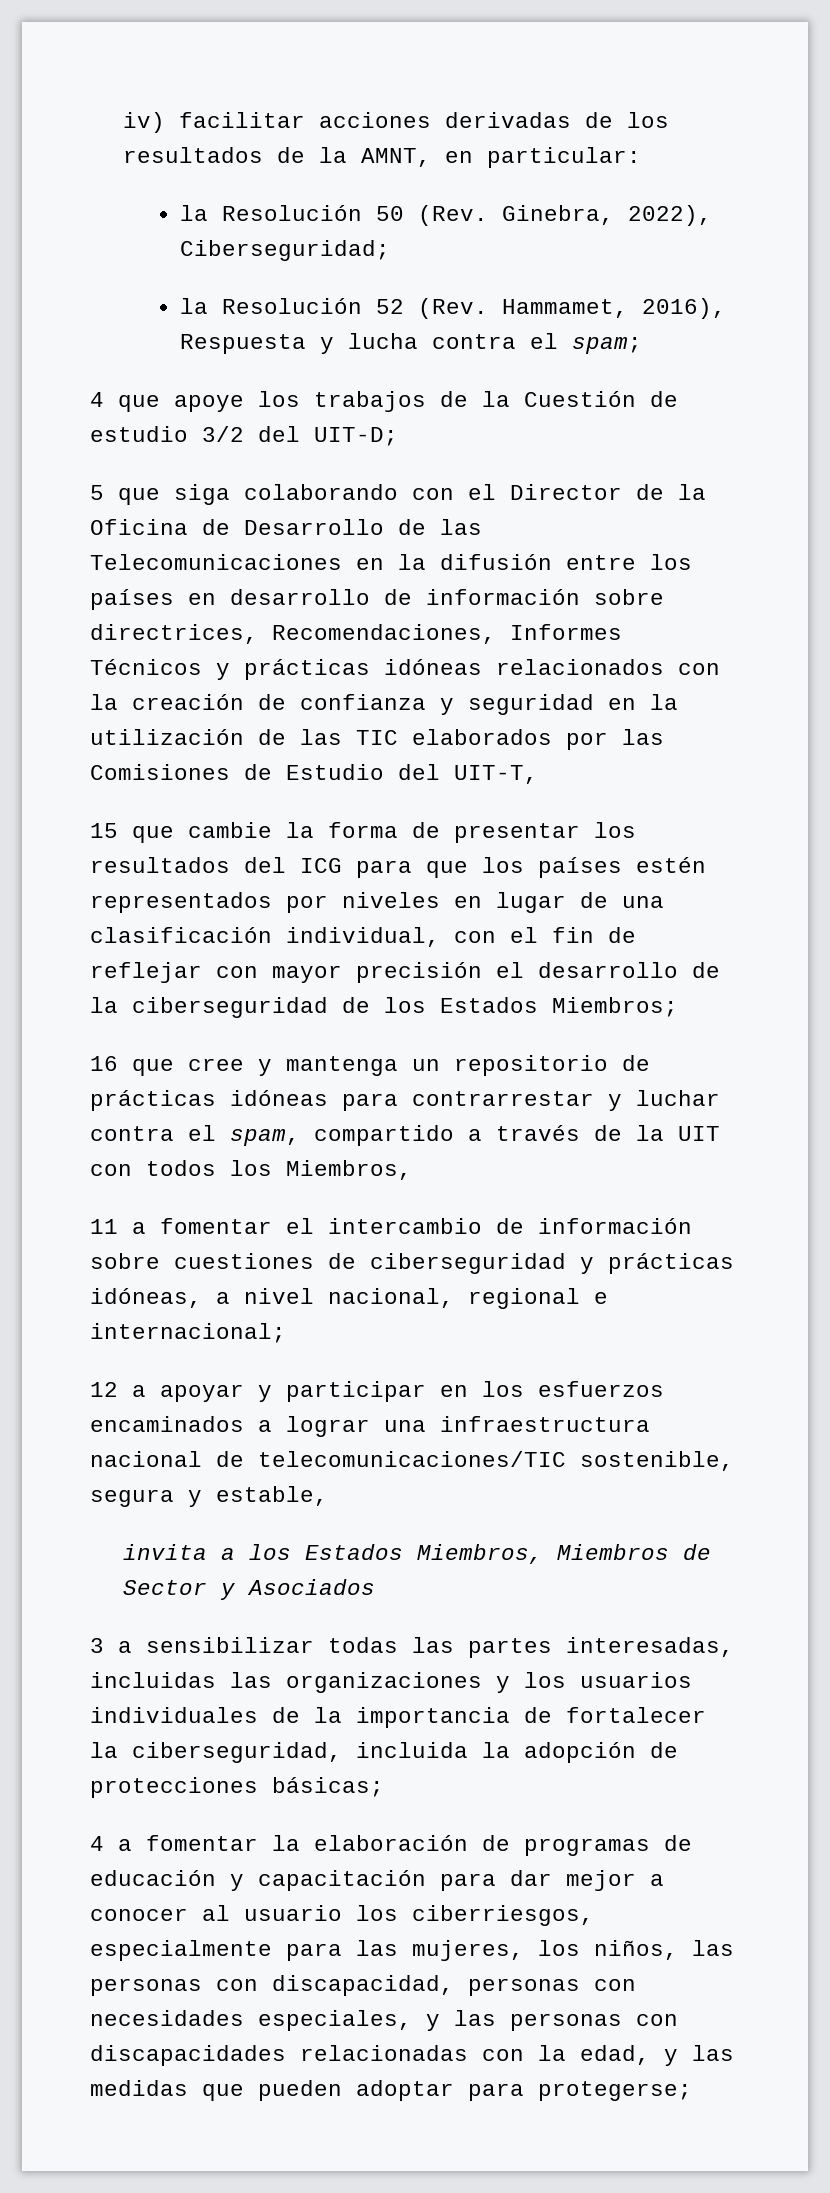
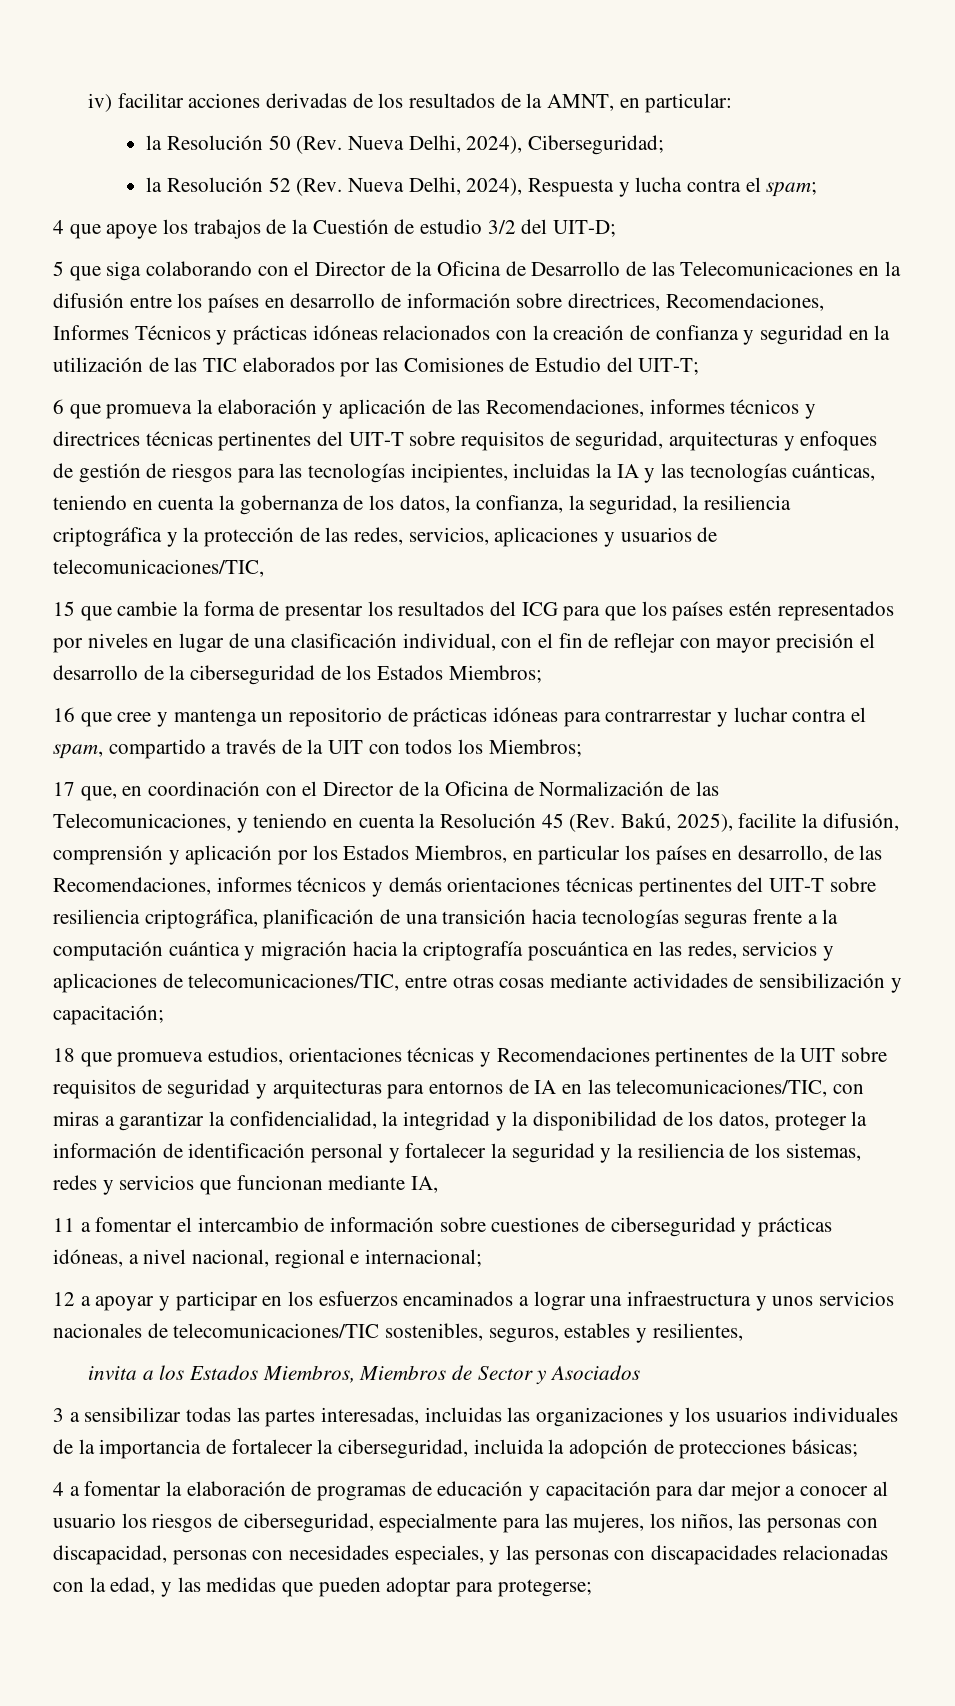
- la Resolución 50 (Rev. Ginebra, 2022), Ciberseguridad;
+ la Resolución 50 (Rev. Nueva Delhi, 2024), Ciberseguridad;
- la Resolución 52 (Rev. Hammamet, 2016), Respuesta y lucha contra el spam;
+ la Resolución 52 (Rev. Nueva Delhi, 2024), Respuesta y lucha contra el spam;
- 5 que siga colaborando con el Director de la Oficina de Desarrollo de las Telecomunicaciones en la difusión entre los países en desarrollo de información sobre directrices, Recomendaciones, Informes Técnicos y prácticas idóneas relacionados con la creación de confianza y seguridad en la utilización de las TIC elaborados por las Comisiones de Estudio del UIT-T,
+ 5 que siga colaborando con el Director de la Oficina de Desarrollo de las Telecomunicaciones en la difusión entre los países en desarrollo de información sobre directrices, Recomendaciones, Informes Técnicos y prácticas idóneas relacionados con la creación de confianza y seguridad en la utilización de las TIC elaborados por las Comisiones de Estudio del UIT-T;
+ 6 que promueva la elaboración y aplicación de las Recomendaciones, informes técnicos y directrices técnicas pertinentes del UIT-T sobre requisitos de seguridad, arquitecturas y enfoques de gestión de riesgos para las tecnologías incipientes, incluidas la IA y las tecnologías cuánticas, teniendo en cuenta la gobernanza de los datos, la confianza, la seguridad, la resiliencia criptográfica y la protección de las redes, servicios, aplicaciones y usuarios de telecomunicaciones/TIC,
- 16 que cree y mantenga un repositorio de prácticas idóneas para contrarrestar y luchar contra el spam, compartido a través de la UIT con todos los Miembros,
+ 16 que cree y mantenga un repositorio de prácticas idóneas para contrarrestar y luchar contra el spam, compartido a través de la UIT con todos los Miembros;
+ 17 que, en coordinación con el Director de la Oficina de Normalización de las Telecomunicaciones, y teniendo en cuenta la Resolución 45 (Rev. Bakú, 2025), facilite la difusión, comprensión y aplicación por los Estados Miembros, en particular los países en desarrollo, de las Recomendaciones, informes técnicos y demás orientaciones técnicas pertinentes del UIT-T sobre resiliencia criptográfica, planificación de una transición hacia tecnologías seguras frente a la computación cuántica y migración hacia la criptografía poscuántica en las redes, servicios y aplicaciones de telecomunicaciones/TIC, entre otras cosas mediante actividades de sensibilización y capacitación;
+ 18 que promueva estudios, orientaciones técnicas y Recomendaciones pertinentes de la UIT sobre requisitos de seguridad y arquitecturas para entornos de IA en las telecomunicaciones/TIC, con miras a garantizar la confidencialidad, la integridad y la disponibilidad de los datos, proteger la información de identificación personal y fortalecer la seguridad y la resiliencia de los sistemas, redes y servicios que funcionan mediante IA,
- 12 a apoyar y participar en los esfuerzos encaminados a lograr una infraestructura nacional de telecomunicaciones/TIC sostenible, segura y estable,
+ 12 a apoyar y participar en los esfuerzos encaminados a lograr una infraestructura y unos servicios nacionales de telecomunicaciones/TIC sostenibles, seguros, estables y resilientes,
- 4 a fomentar la elaboración de programas de educación y capacitación para dar mejor a conocer al usuario los ciberriesgos, especialmente para las mujeres, los niños, las personas con discapacidad, personas con necesidades especiales, y las personas con discapacidades relacionadas con la edad, y las medidas que pueden adoptar para protegerse;
+ 4 a fomentar la elaboración de programas de educación y capacitación para dar mejor a conocer al usuario los riesgos de ciberseguridad, especialmente para las mujeres, los niños, las personas con discapacidad, personas con necesidades especiales, y las personas con discapacidades relacionadas con la edad, y las medidas que pueden adoptar para protegerse;

